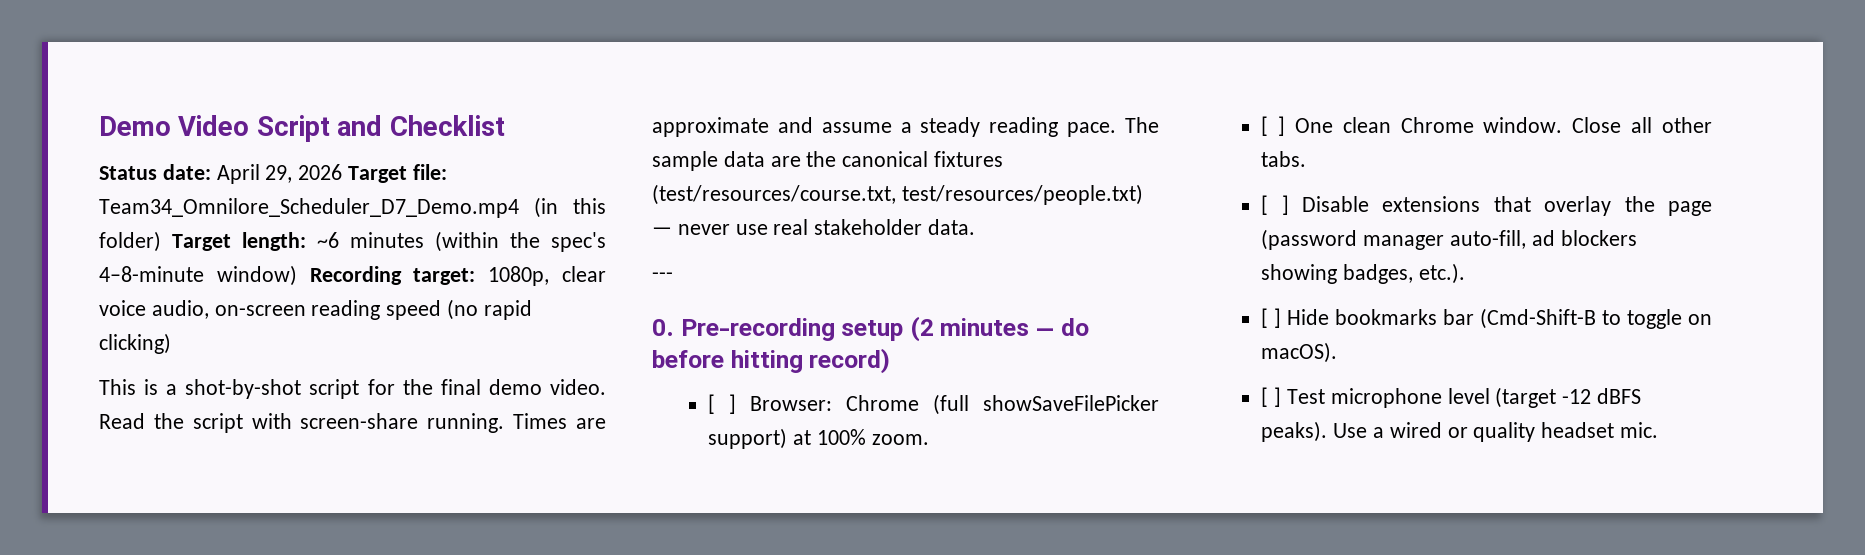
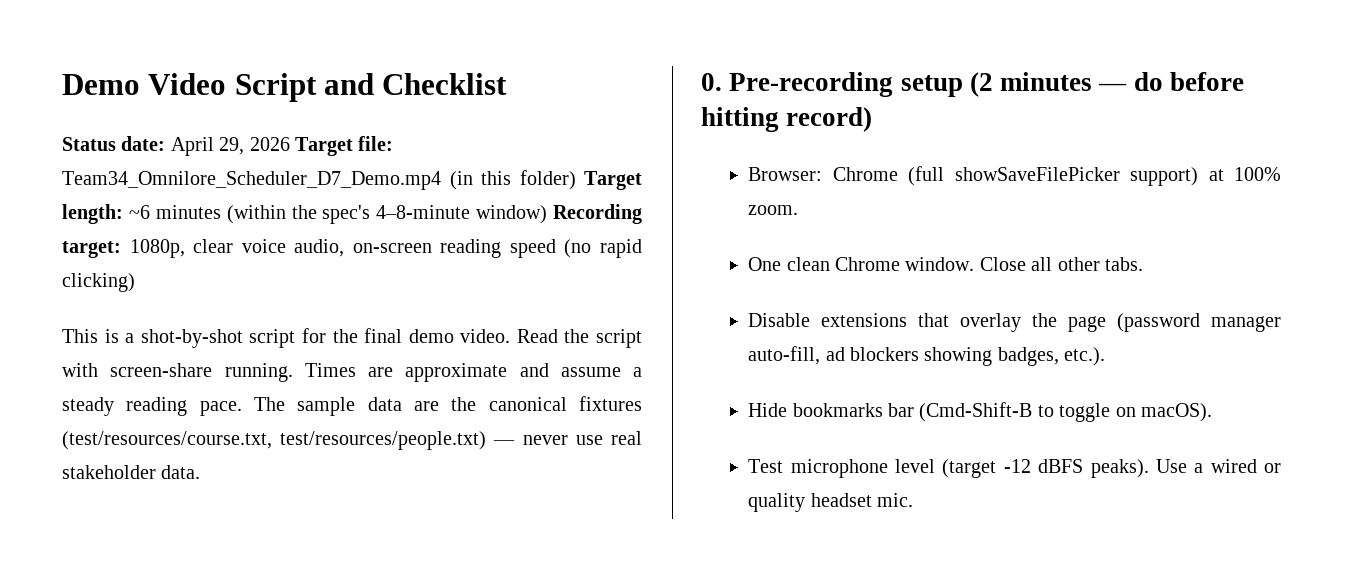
- ---
- [ ] Browser: Chrome (full showSaveFilePicker support) at 100% zoom.
+ Browser: Chrome (full showSaveFilePicker support) at 100% zoom.
- [ ] One clean Chrome window.
+ One clean Chrome window.
- [ ] Disable extensions that overlay the page (password manager auto-fill, ad blockers showing badges, etc.).
+ Disable extensions that overlay the page (password manager auto-fill, ad blockers showing badges, etc.).
- [ ] Hide bookmarks bar (Cmd-Shift-B to toggle on macOS).
+ Hide bookmarks bar (Cmd-Shift-B to toggle on macOS).
- [ ] Test microphone level (target -12 dBFS peaks).
+ Test microphone level (target -12 dBFS peaks).

